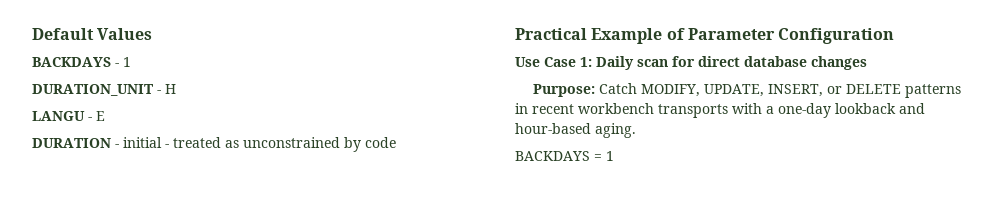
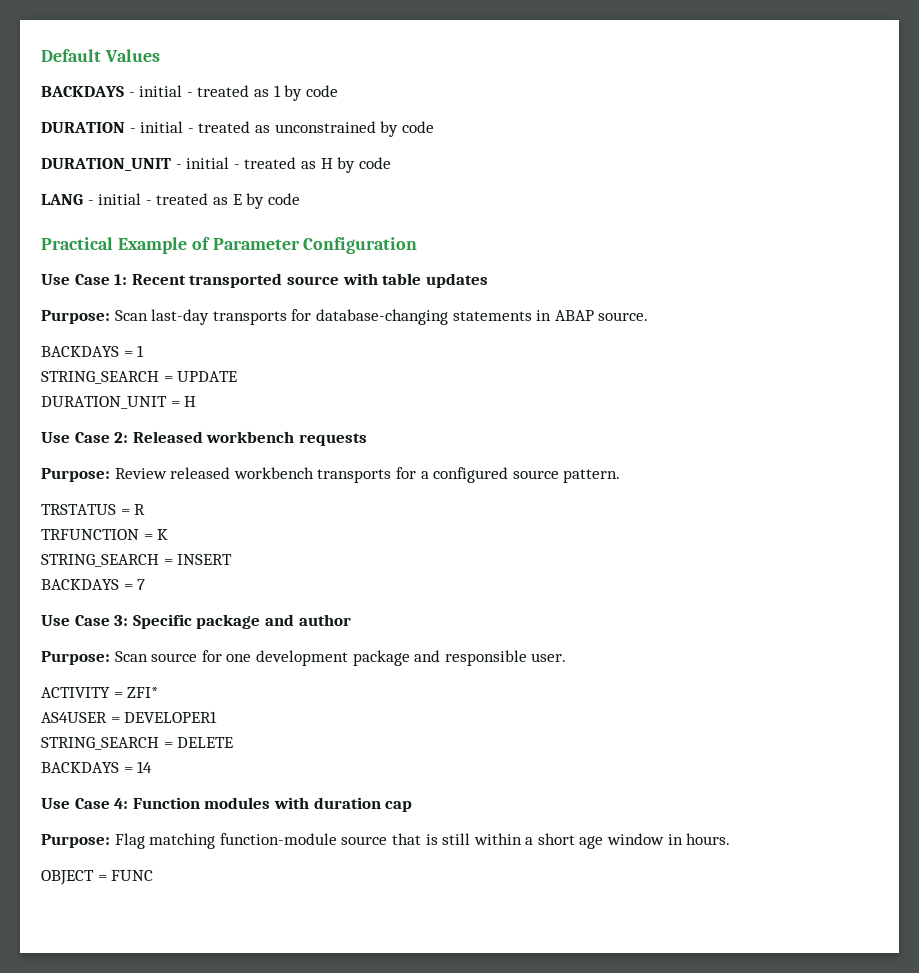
- BACKDAYS - 1
- DURATION_UNIT - H
- LANGU - E
+ BACKDAYS - initial - treated as 1 by code
+ DURATION_UNIT - initial - treated as H by code
+ LANG - initial - treated as E by code
- Use Case 1: Daily scan for direct database changes
- Purpose: Catch MODIFY, UPDATE, INSERT, or DELETE patterns in recent workbench transports with a one-day lookback and hour-based aging.
+ Use Case 1: Recent transported source with table updates
+ Purpose: Scan last-day transports for database-changing statements in ABAP source.
  BACKDAYS = 1
+ STRING_SEARCH = UPDATE
+ DURATION_UNIT = H
+ Use Case 2: Released workbench requests
+ Purpose: Review released workbench transports for a configured source pattern.
+ TRSTATUS = R
+ TRFUNCTION = K
+ STRING_SEARCH = INSERT
+ BACKDAYS = 7
+ Use Case 3: Specific package and author
+ Purpose: Scan source for one development package and responsible user.
+ ACTIVITY = ZFI*
+ AS4USER = DEVELOPER1
+ STRING_SEARCH = DELETE
+ BACKDAYS = 14
+ Use Case 4: Function modules with duration cap
+ Purpose: Flag matching function-module source that is still within a short age window in hours.
+ OBJECT = FUNC

